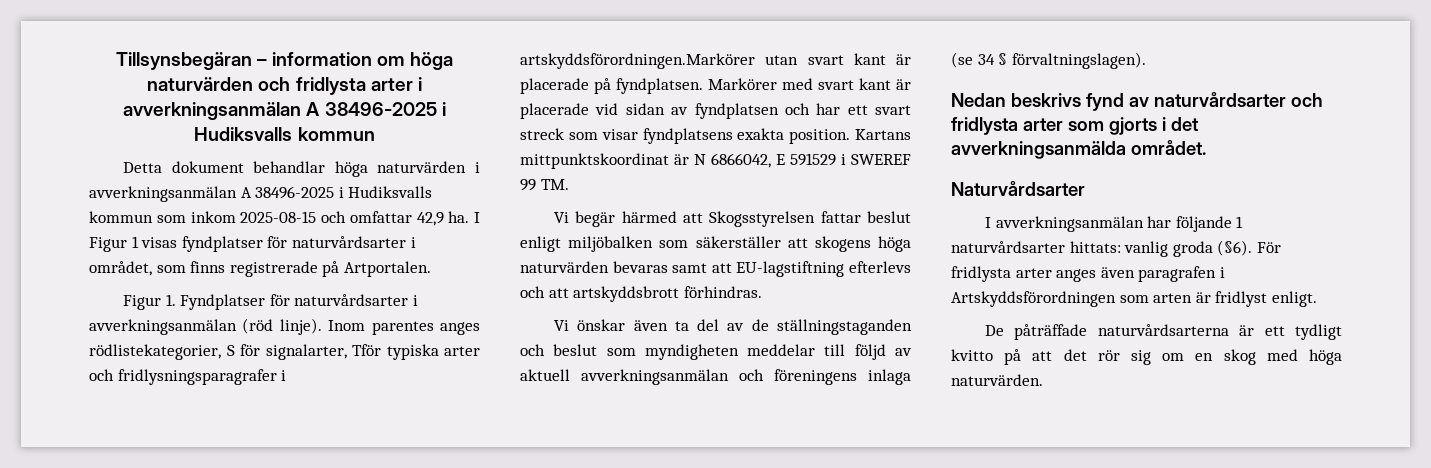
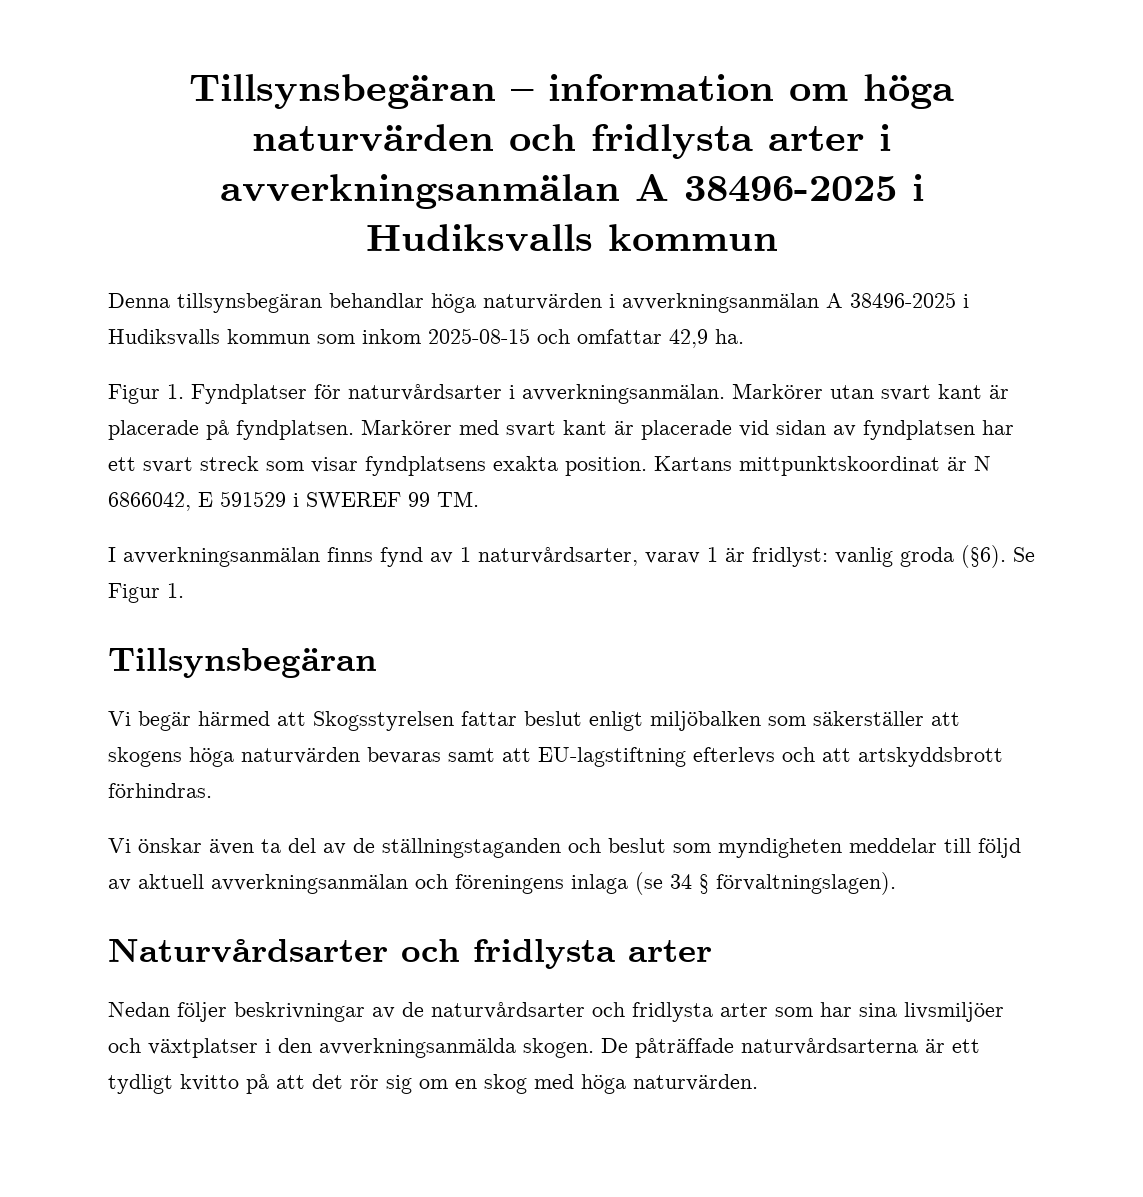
- Detta dokument behandlar höga naturvärden i avverkningsanmälan A 38496-2025 i Hudiksvalls kommun som inkom 2025-08-15 och omfattar 42,9 ha. I Figur 1 visas fyndplatser för naturvårdsarter i området, som finns registrerade på Artportalen.
+ Denna tillsynsbegäran behandlar höga naturvärden i avverkningsanmälan A 38496-2025 i Hudiksvalls kommun som inkom 2025-08-15 och omfattar 42,9 ha.
- Figur 1. Fyndplatser för naturvårdsarter i avverkningsanmälan (röd linje). Inom parentes anges rödlistekategorier, S för signalarter, Tför typiska arter och fridlysningsparagrafer i artskyddsförordningen.Markörer utan svart kant är placerade på fyndplatsen.
+ Figur 1. Fyndplatser för naturvårdsarter i avverkningsanmälan. Markörer utan svart kant är placerade på fyndplatsen.
- Markörer med svart kant är placerade vid sidan av fyndplatsen och har ett svart streck som visar fyndplatsens exakta position.
+ Markörer med svart kant är placerade vid sidan av fyndplatsen har ett svart streck som visar fyndplatsens exakta position.
+ I avverkningsanmälan finns fynd av 1 naturvårdsarter, varav 1 är fridlyst: vanlig groda (§6). Se Figur 1.
+ Tillsynsbegäran
- Nedan beskrivs fynd av naturvårdsarter och fridlysta arter som gjorts i det avverkningsanmälda området.
- Naturvårdsarter
- I avverkningsanmälan har följande 1 naturvårdsarter hittats: vanlig groda (§6). För fridlysta arter anges även paragrafen i Artskyddsförordningen som arten är fridlyst enligt.
- De påträffade naturvårdsarterna är ett tydligt kvitto på att det rör sig om en skog med höga naturvärden.
+ Naturvårdsarter och fridlysta arter
+ Nedan följer beskrivningar av de naturvårdsarter och fridlysta arter som har sina livsmiljöer och växtplatser i den avverkningsanmälda skogen. De påträffade naturvårdsarterna är ett tydligt kvitto på att det rör sig om en skog med höga naturvärden.

